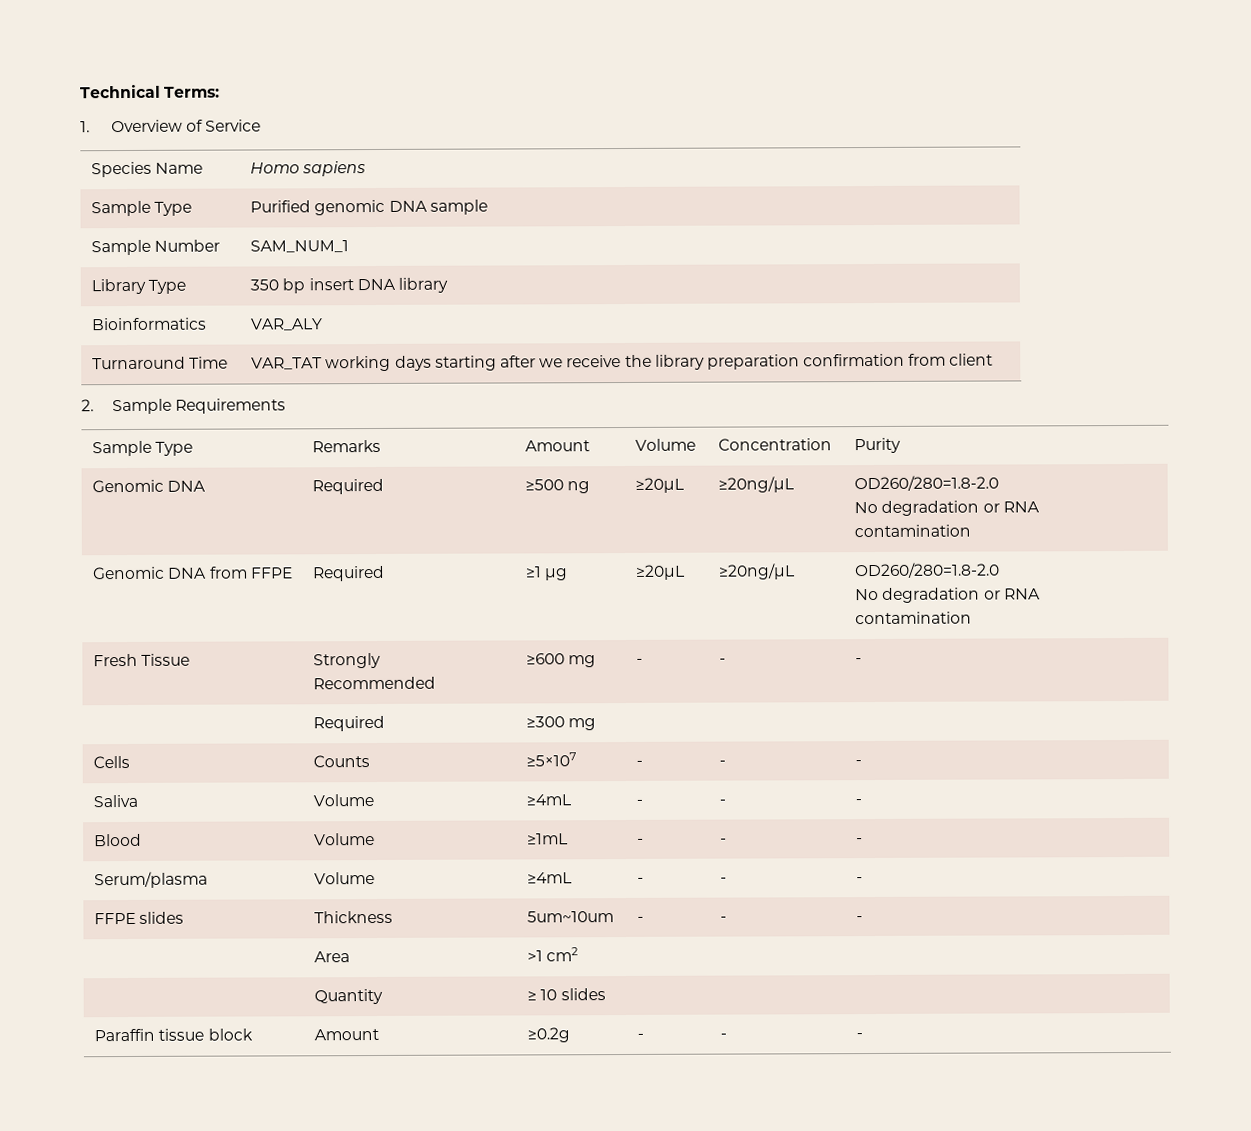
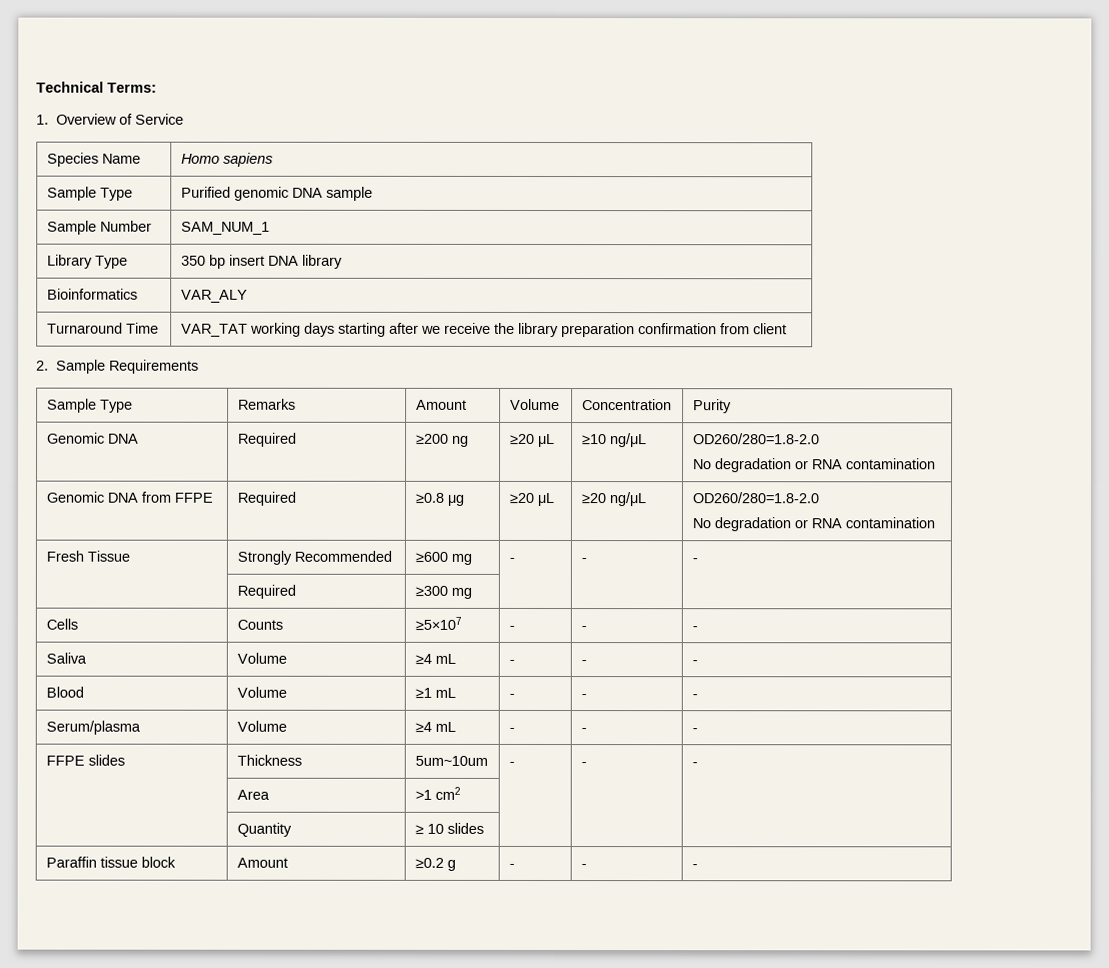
- Genomic DNA | Required | ≥500 ng | ≥20μL | ≥20ng/μL | OD260/280=1.8-2.0
+ Genomic DNA | Required | ≥200 ng | ≥20 μL | ≥10 ng/μL | OD260/280=1.8-2.0
- Genomic DNA from FFPE | Required | ≥1 μg | ≥20μL | ≥20ng/μL | OD260/280=1.8-2.0
+ Genomic DNA from FFPE | Required | ≥0.8 μg | ≥20 μL | ≥20 ng/μL | OD260/280=1.8-2.0
- Saliva | Volume | ≥4mL | - | - | -
+ Saliva | Volume | ≥4 mL | - | - | -
- Blood | Volume | ≥1mL | - | - | -
+ Blood | Volume | ≥1 mL | - | - | -
- Serum/plasma | Volume | ≥4mL | - | - | -
+ Serum/plasma | Volume | ≥4 mL | - | - | -
- Paraffin tissue block | Amount | ≥0.2g | - | - | -
+ Paraffin tissue block | Amount | ≥0.2 g | - | - | -

